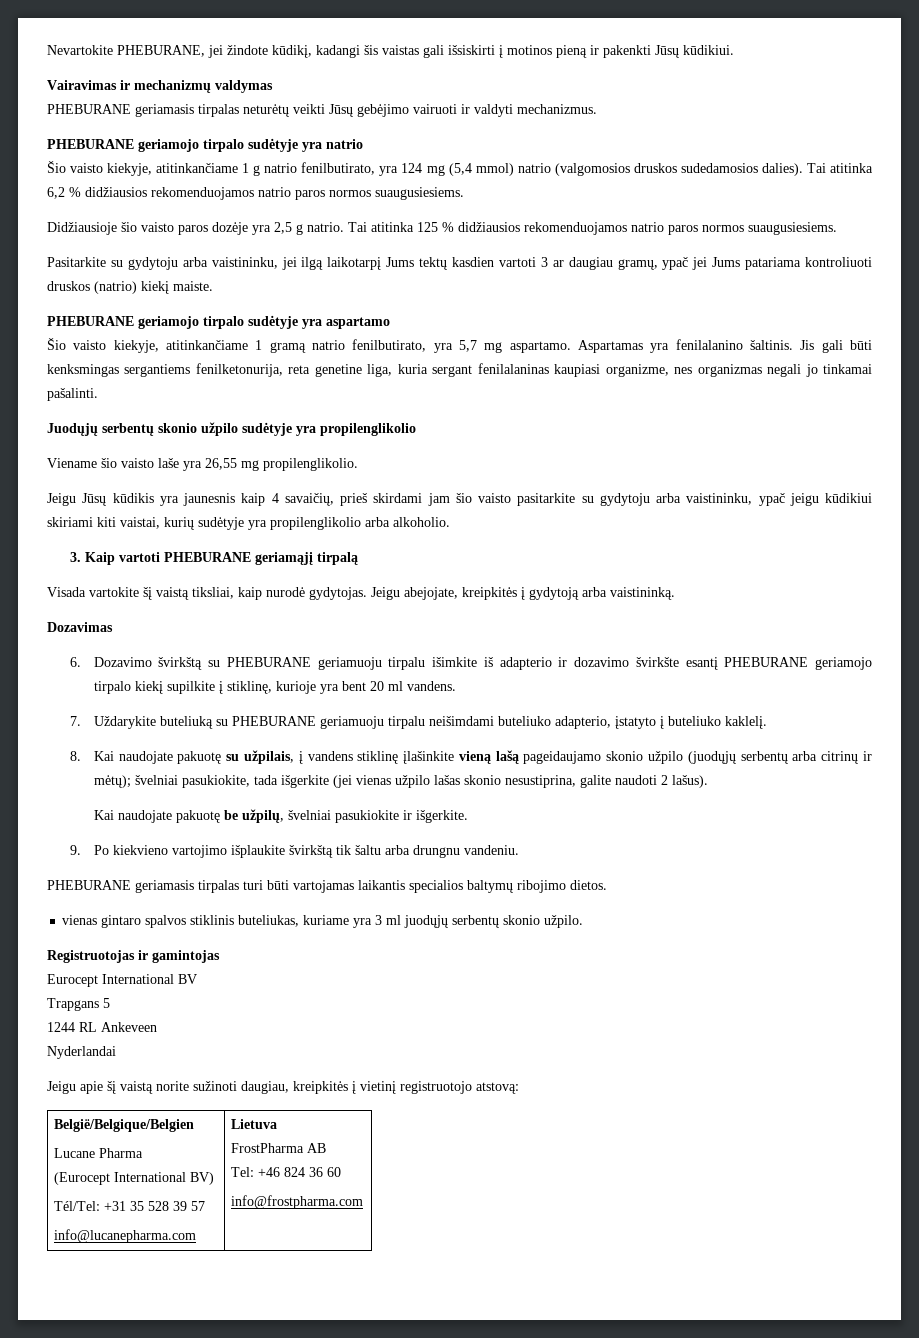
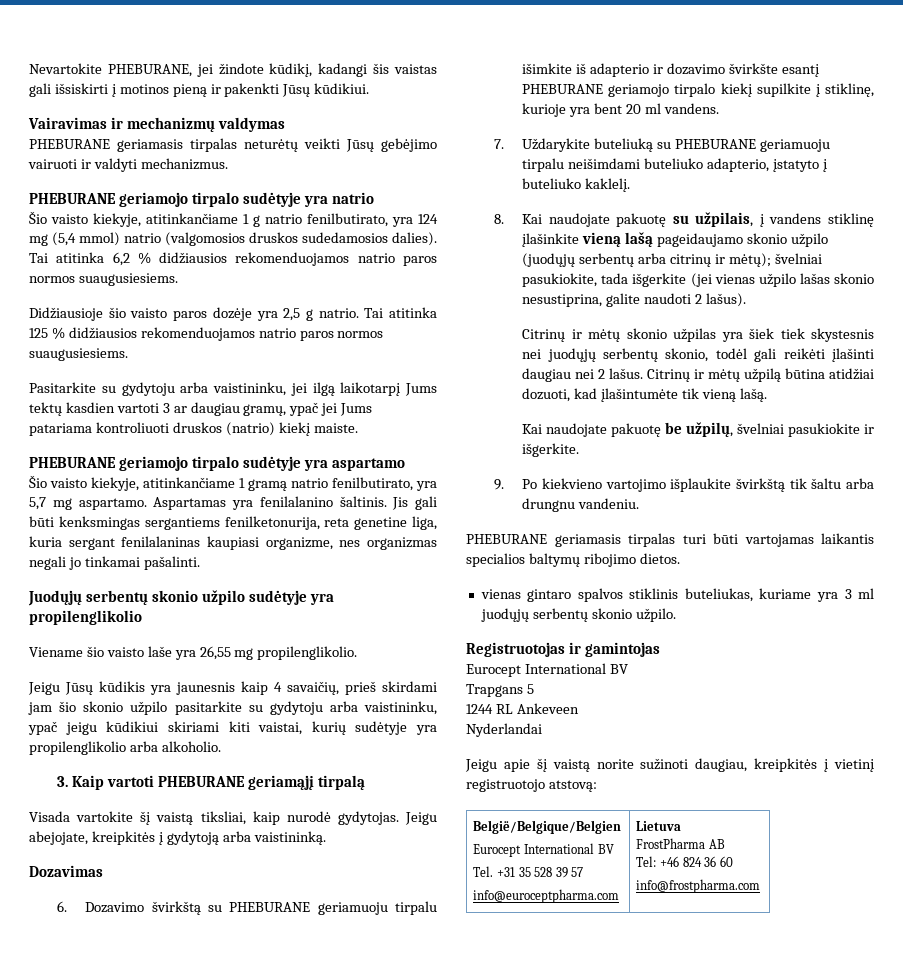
- Jeigu Jūsų kūdikis yra jaunesnis kaip 4 savaičių, prieš skirdami jam šio vaisto pasitarkite su gydytoju arba vaistininku, ypač jeigu kūdikiui skiriami kiti vaistai, kurių sudėtyje yra propilenglikolio arba alkoholio.
+ Jeigu Jūsų kūdikis yra jaunesnis kaip 4 savaičių, prieš skirdami jam šio skonio užpilo pasitarkite su gydytoju arba vaistininku, ypač jeigu kūdikiui skiriami kiti vaistai, kurių sudėtyje yra propilenglikolio arba alkoholio.
+ Citrinų ir mėtų skonio užpilas yra šiek tiek skystesnis nei juodųjų serbentų skonio, todėl gali reikėti įlašinti daugiau nei 2 lašus. Citrinų ir mėtų užpilą būtina atidžiai dozuoti, kad įlašintumėte tik vieną lašą.
  België/Belgique/Belgien
- Lucane Pharma
- (Eurocept International BV)
- Tél/Tel: +31 35 528 39 57
- info@lucanepharma.com | Lietuva
+ Eurocept International BV
+ Tel. +31 35 528 39 57
+ info@euroceptpharma.com | Lietuva

